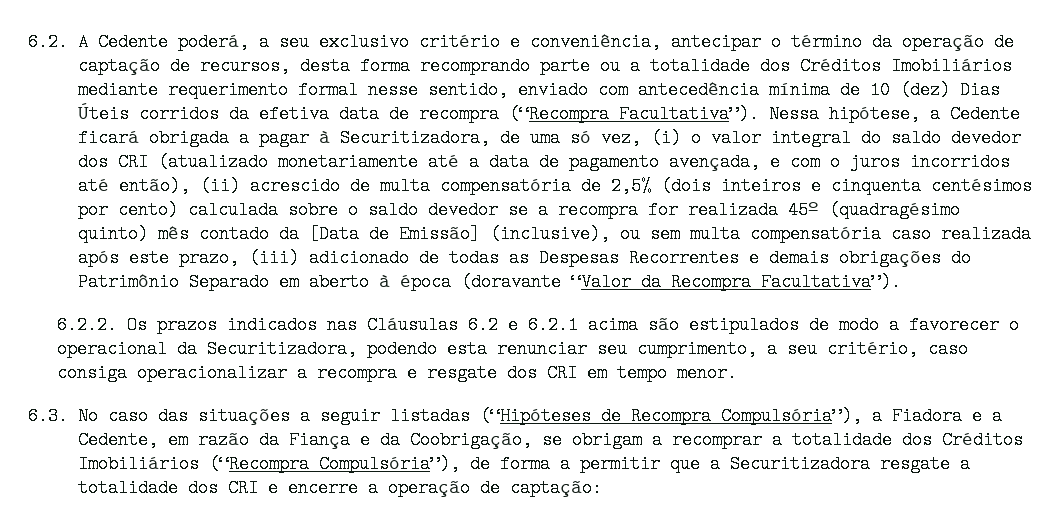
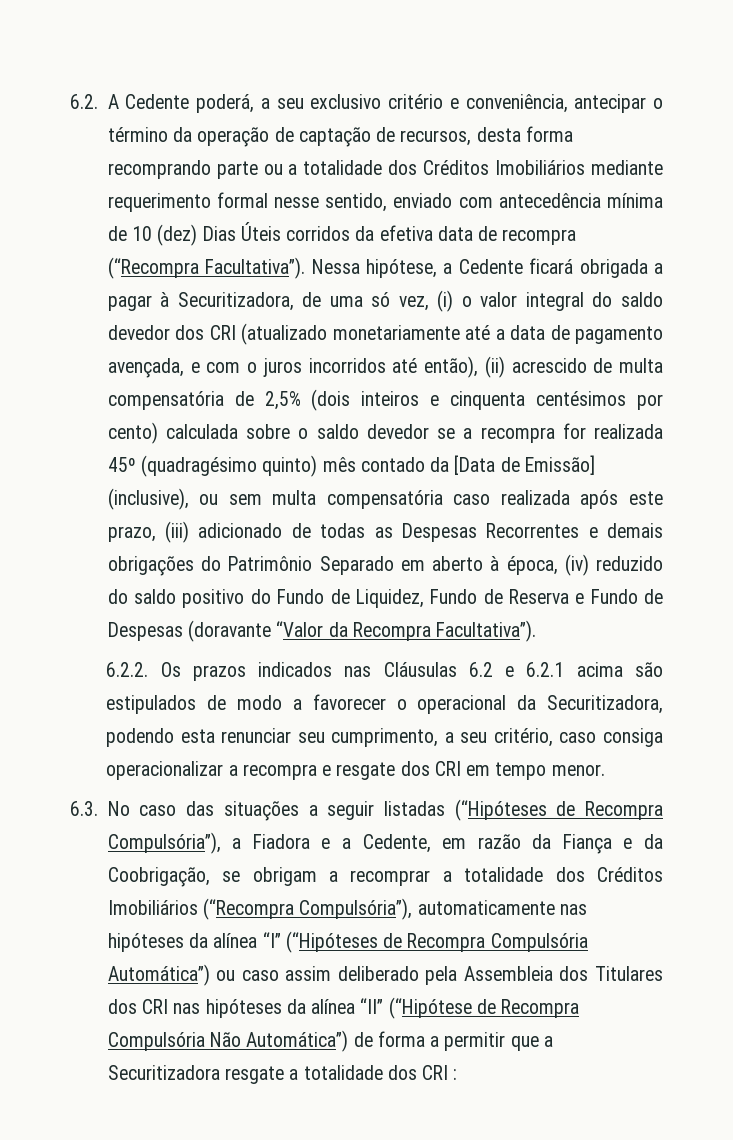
- Nessa hipótese, a Cedente ficará obrigada a pagar à Securitizadora, de uma só vez, (i) o valor integral do saldo devedor dos CRI (atualizado monetariamente até a data de pagamento avençada, e com o juros incorridos até então), (ii) acrescido de multa compensatória de 2,5% (dois inteiros e cinquenta centésimos por cento) calculada sobre o saldo devedor se a recompra for realizada 45º (quadragésimo quinto) mês contado da [Data de Emissão] (inclusive), ou sem multa compensatória caso realizada após este prazo, (iii) adicionado de todas as Despesas Recorrentes e demais obrigações do Patrimônio Separado em aberto à época (doravante “Valor da Recompra Facultativa”).
+ Nessa hipótese, a Cedente ficará obrigada a pagar à Securitizadora, de uma só vez, (i) o valor integral do saldo devedor dos CRI (atualizado monetariamente até a data de pagamento avençada, e com o juros incorridos até então), (ii) acrescido de multa compensatória de 2,5% (dois inteiros e cinquenta centésimos por cento) calculada sobre o saldo devedor se a recompra for realizada 45º (quadragésimo quinto) mês contado da [Data de Emissão] (inclusive), ou sem multa compensatória caso realizada após este prazo, (iii) adicionado de todas as Despesas Recorrentes e demais obrigações do Patrimônio Separado em aberto à época, (iv) reduzido do saldo positivo do Fundo de Liquidez, Fundo de Reserva e Fundo de Despesas (doravante “Valor da Recompra Facultativa”).
- 6.3. No caso das situações a seguir listadas (“Hipóteses de Recompra Compulsória”), a Fiadora e a Cedente, em razão da Fiança e da Coobrigação, se obrigam a recomprar a totalidade dos Créditos Imobiliários (“Recompra Compulsória”), de forma a permitir que a Securitizadora resgate a totalidade dos CRI e encerre a operação de captação:
+ 6.3. No caso das situações a seguir listadas (“Hipóteses de Recompra Compulsória”), a Fiadora e a Cedente, em razão da Fiança e da Coobrigação, se obrigam a recomprar a totalidade dos Créditos Imobiliários (“Recompra Compulsória”), automaticamente nas hipóteses da alínea “I” (“Hipóteses de Recompra Compulsória Automática”) ou caso assim deliberado pela Assembleia dos Titulares dos CRI nas hipóteses da alínea “II” (“Hipótese de Recompra Compulsória Não Automática”) de forma a permitir que a Securitizadora resgate a totalidade dos CRI :

